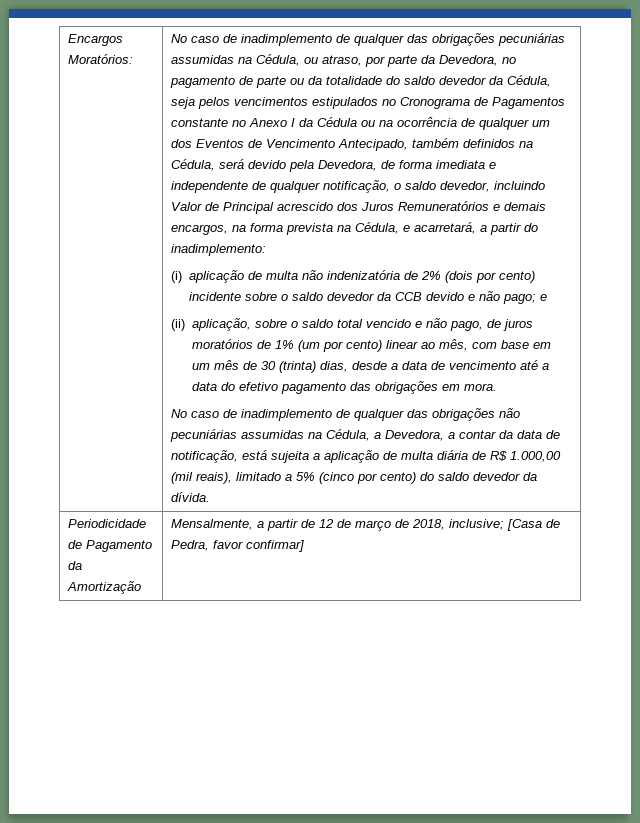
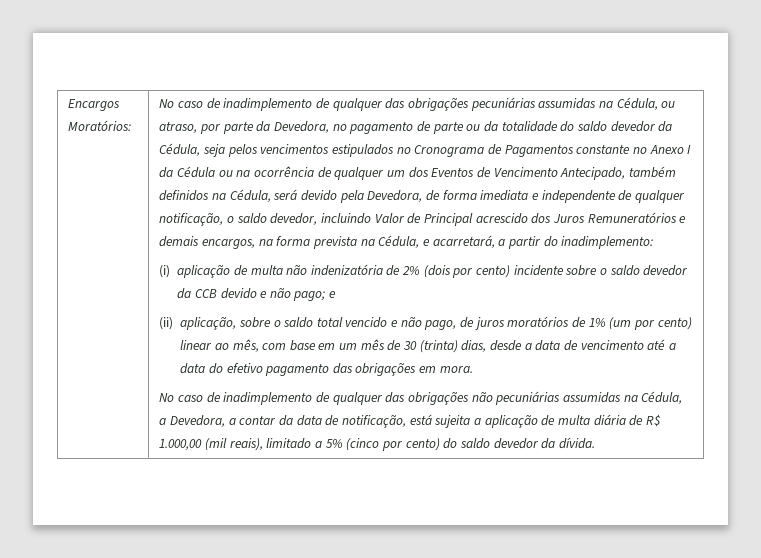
- Periodicidade de Pagamento da Amortização | Mensalmente, a partir de 12 de março de 2018, inclusive; [Casa de Pedra, favor confirmar]

